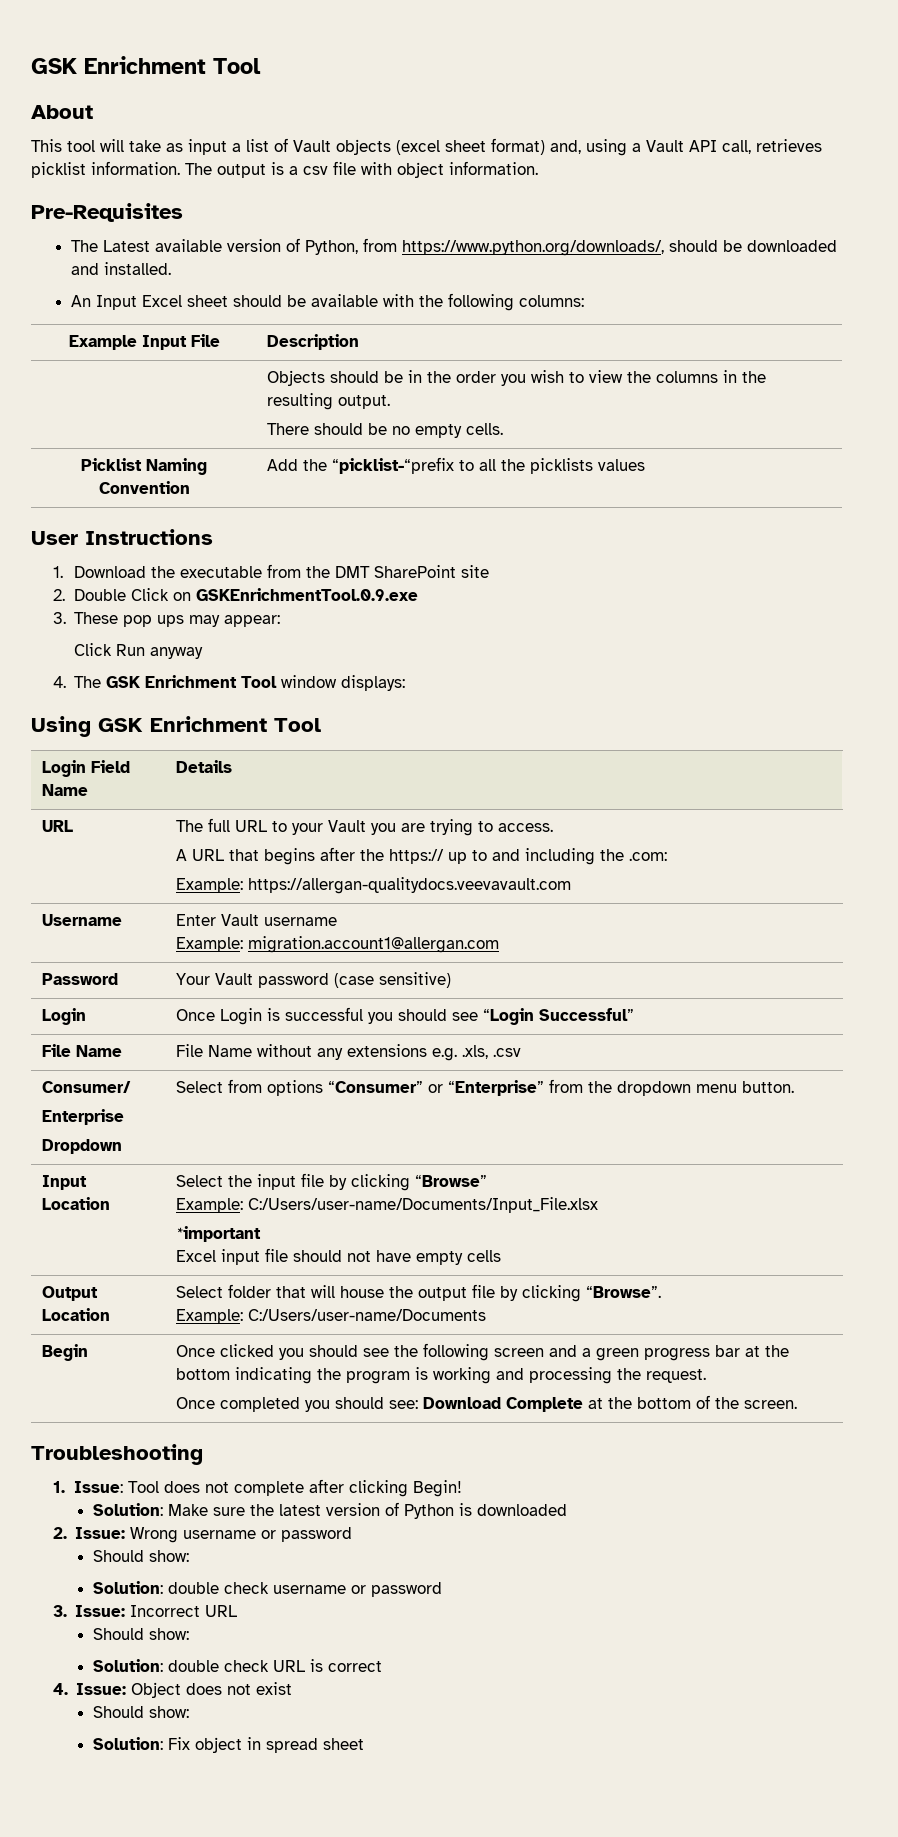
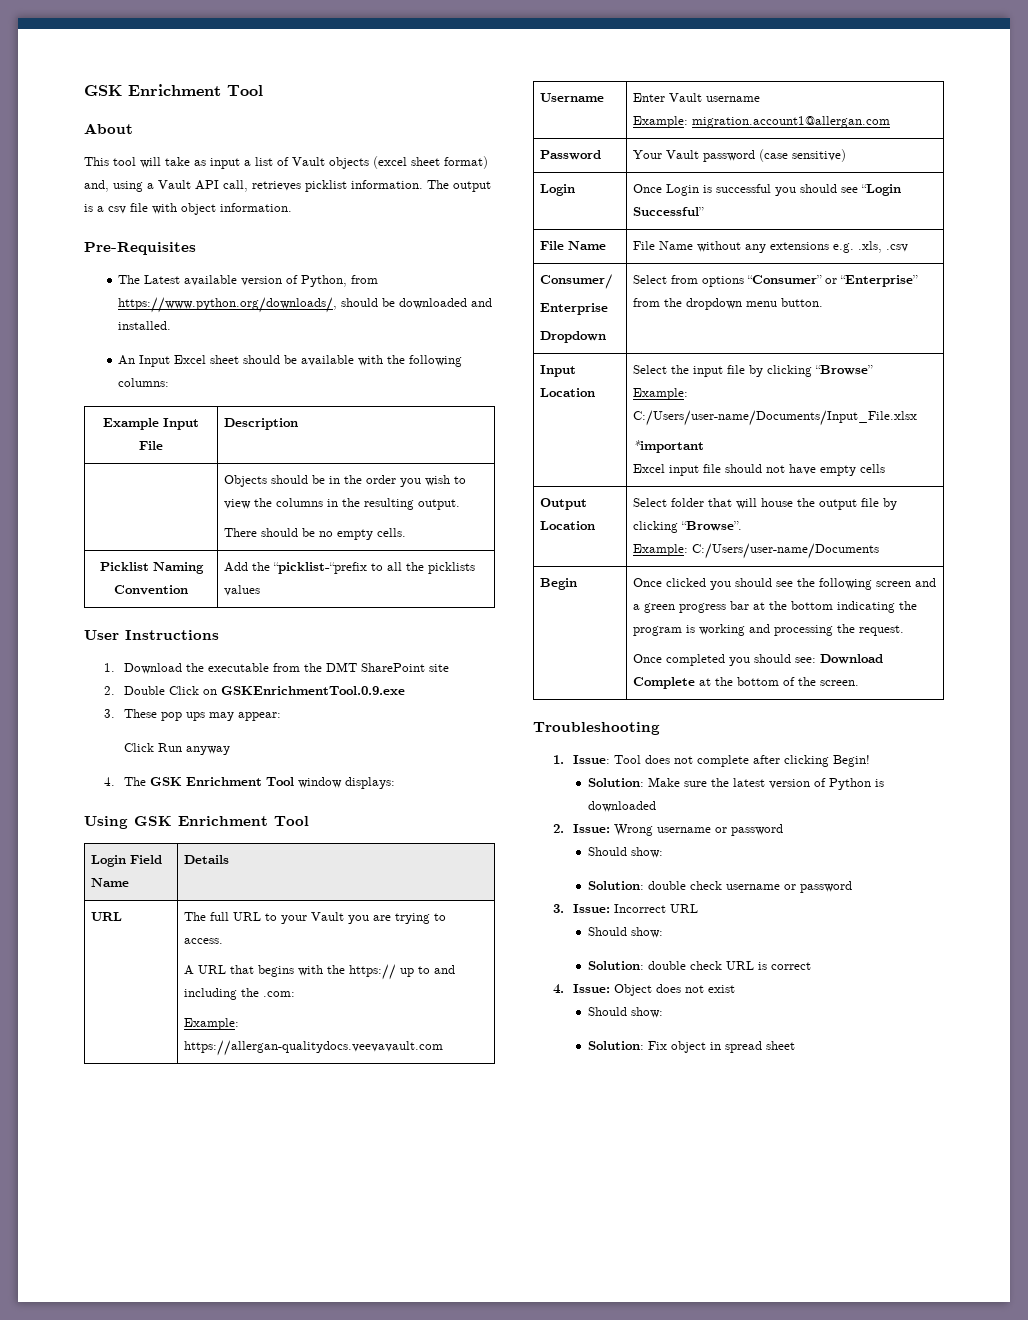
  URL | The full URL to your Vault you are trying to access.
- A URL that begins after the https:// up to and including the .com:
+ A URL that begins with the https:// up to and including the .com:

